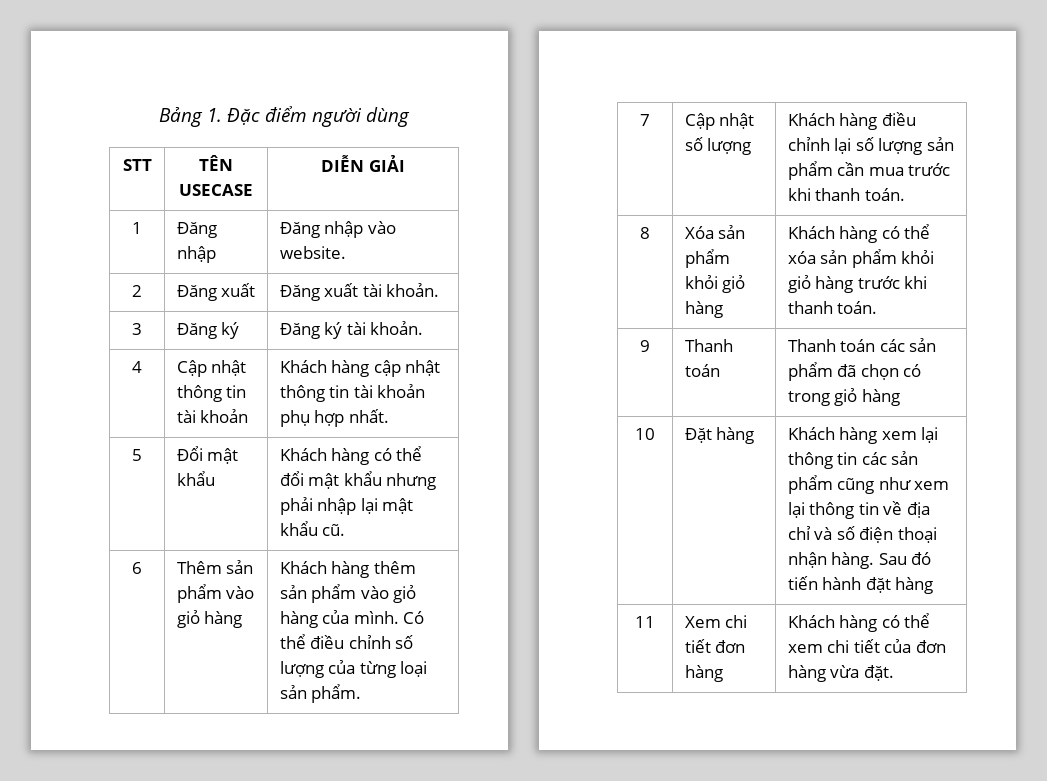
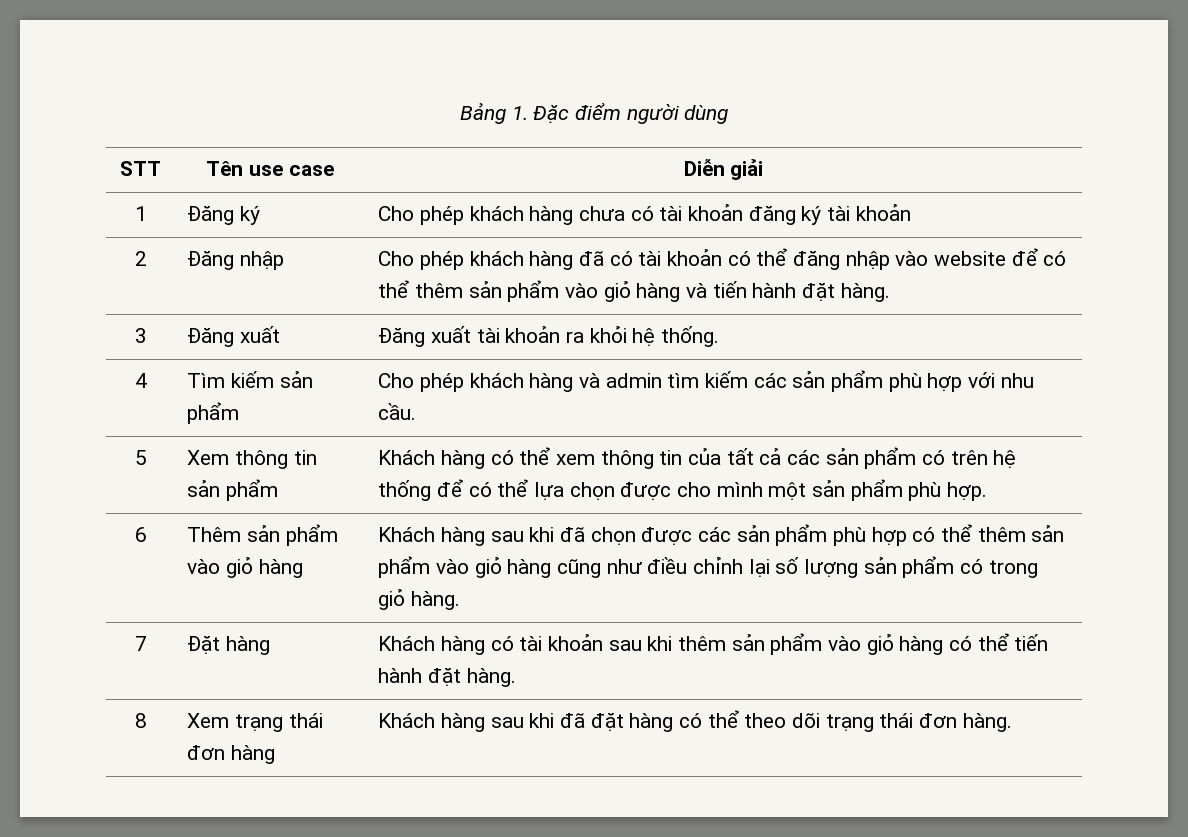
- STT | TÊN USECASE | DIỄN GIẢI
- 1 | Đăng nhập | Đăng nhập vào website.
- 2 | Đăng xuất | Đăng xuất tài khoản.
- 3 | Đăng ký | Đăng ký tài khoản.
- 4 | Cập nhật thông tin tài khoản | Khách hàng cập nhật thông tin tài khoản phụ hợp nhất.
- 5 | Đổi mật khẩu | Khách hàng có thể đổi mật khẩu nhưng phải nhập lại mật khẩu cũ.
+ STT | Tên use case | Diễn giải
+ 1 | Đăng ký | Cho phép khách hàng chưa có tài khoản đăng ký tài khoản
+ 2 | Đăng nhập | Cho phép khách hàng đã có tài khoản có thể đăng nhập vào website để có thể thêm sản phẩm vào giỏ hàng và tiến hành đặt hàng.
+ 3 | Đăng xuất | Đăng xuất tài khoản ra khỏi hệ thống.
+ 4 | Tìm kiếm sản phẩm | Cho phép khách hàng và admin tìm kiếm các sản phẩm phù hợp với nhu cầu.
+ 5 | Xem thông tin sản phẩm | Khách hàng có thể xem thông tin của tất cả các sản phẩm có trên hệ thống để có thể lựa chọn được cho mình một sản phẩm phù hợp.
- 6 | Thêm sản phẩm vào giỏ hàng | Khách hàng thêm sản phẩm vào giỏ hàng của mình. Có thể điều chỉnh số lượng của từng loại sản phẩm.
- 7 | Cập nhật số lượng | Khách hàng điều chỉnh lại số lượng sản phẩm cần mua trước khi thanh toán.
- 8 | Xóa sản phẩm khỏi giỏ hàng | Khách hàng có thể xóa sản phẩm khỏi giỏ hàng trước khi thanh toán.
- 9 | Thanh toán | Thanh toán các sản phẩm đã chọn có trong giỏ hàng
- 10 | Đặt hàng | Khách hàng xem lại thông tin các sản phẩm cũng như xem lại thông tin về địa chỉ và số điện thoại nhận hàng. Sau đó tiến hành đặt hàng
- 11 | Xem chi tiết đơn hàng | Khách hàng có thể xem chi tiết của đơn hàng vừa đặt.
+ 6 | Thêm sản phẩm vào giỏ hàng | Khách hàng sau khi đã chọn được các sản phẩm phù hợp có thể thêm sản phẩm vào giỏ hàng cũng như điều chỉnh lại số lượng sản phẩm có trong giỏ hàng.
+ 7 | Đặt hàng | Khách hàng có tài khoản sau khi thêm sản phẩm vào giỏ hàng có thể tiến hành đặt hàng.
+ 8 | Xem trạng thái đơn hàng | Khách hàng sau khi đã đặt hàng có thể theo dõi trạng thái đơn hàng.

